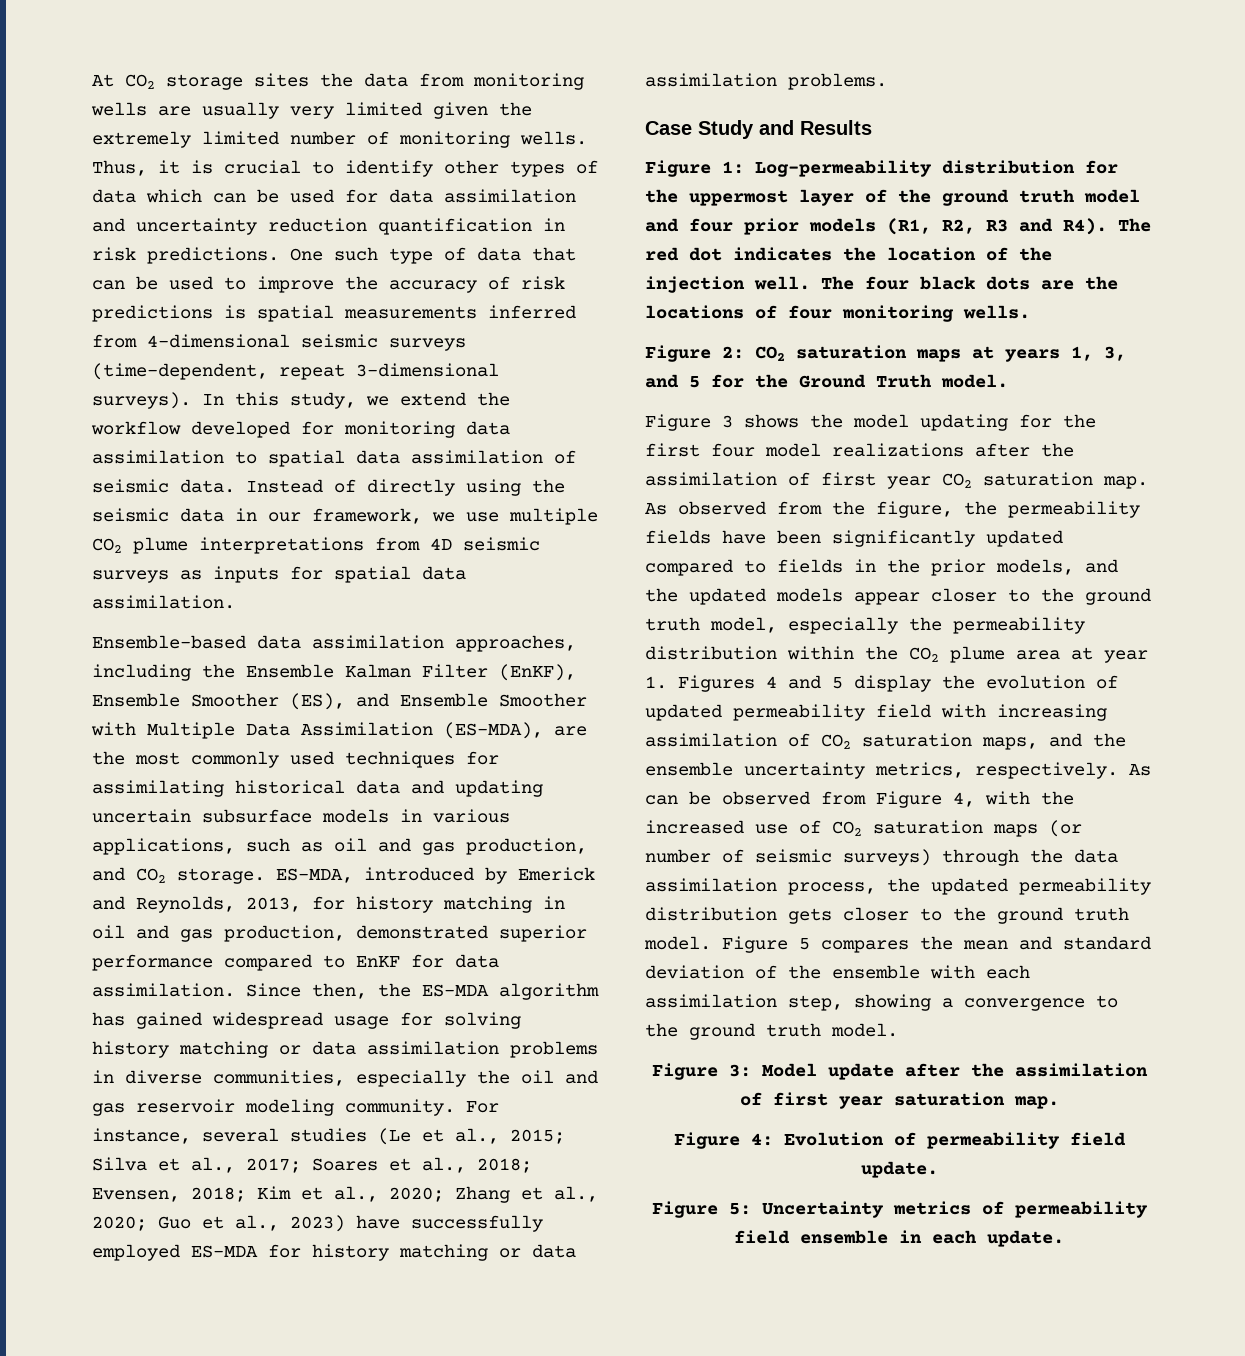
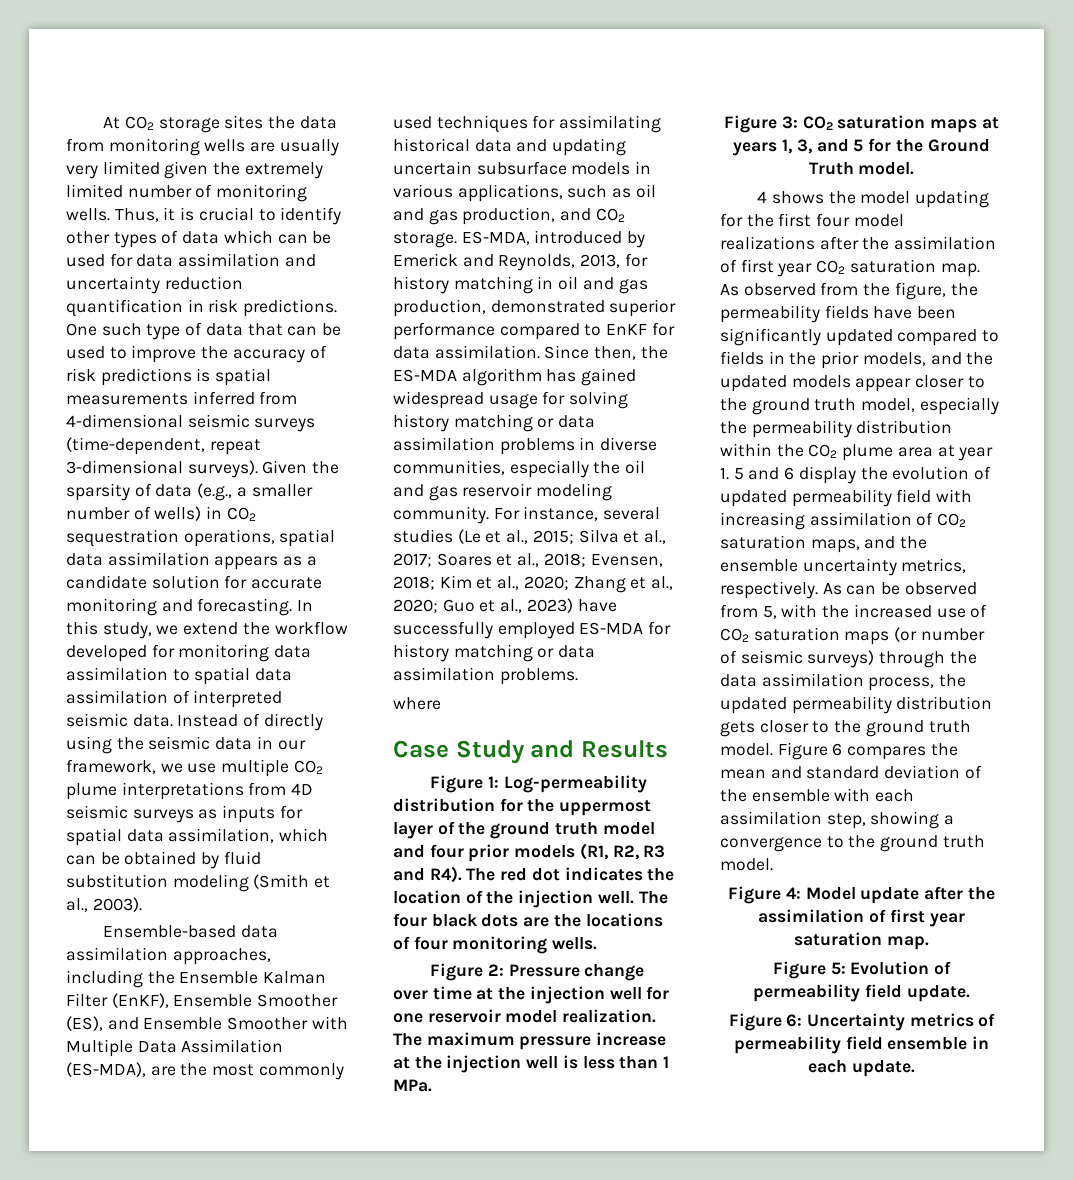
+ Given the sparsity of data (e.g., a smaller number of wells) in CO2 sequestration operations, spatial data assimilation appears as a candidate solution for accurate monitoring and forecasting.
- In this study, we extend the workflow developed for monitoring data assimilation to spatial data assimilation of seismic data.
+ In this study, we extend the workflow developed for monitoring data assimilation to spatial data assimilation of interpreted seismic data.
- Instead of directly using the seismic data in our framework, we use multiple CO2 plume interpretations from 4D seismic surveys as inputs for spatial data assimilation.
+ Instead of directly using the seismic data in our framework, we use multiple CO2 plume interpretations from 4D seismic surveys as inputs for spatial data assimilation, which can be obtained by fluid substitution modeling (Smith et al., 2003).
+ where
- Figure 2: CO2 saturation maps at years 1, 3, and 5 for the Ground Truth model.
+ Figure 2: Pressure change over time at the injection well for one reservoir model realization. The maximum pressure increase at the injection well is less than 1 MPa.
+ Figure 3: CO2 saturation maps at years 1, 3, and 5 for the Ground Truth model.
- Figure 3 shows the model updating for the first four model realizations after the assimilation of first year CO2 saturation map.
+ 4 shows the model updating for the first four model realizations after the assimilation of first year CO2 saturation map.
- As observed from the figure, the permeability fields have been significantly updated compared to fields in the prior models, and the updated models appear closer to the ground truth model, especially the permeability distribution within the CO2 plume area at year 1. Figures 4 and 5 display the evolution of updated permeability field with increasing assimilation of CO2 saturation maps, and the ensemble uncertainty metrics, respectively.
+ As observed from the figure, the permeability fields have been significantly updated compared to fields in the prior models, and the updated models appear closer to the ground truth model, especially the permeability distribution within the CO2 plume area at year 1. 5 and 6 display the evolution of updated permeability field with increasing assimilation of CO2 saturation maps, and the ensemble uncertainty metrics, respectively.
- As can be observed from Figure 4, with the increased use of CO2 saturation maps (or number of seismic surveys) through the data assimilation process, the updated permeability distribution gets closer to the ground truth model.
+ As can be observed from 5, with the increased use of CO2 saturation maps (or number of seismic surveys) through the data assimilation process, the updated permeability distribution gets closer to the ground truth model.
- Figure 5 compares the mean and standard deviation of the ensemble with each assimilation step, showing a convergence to the ground truth model.
+ Figure 6 compares the mean and standard deviation of the ensemble with each assimilation step, showing a convergence to the ground truth model.
- Figure 3: Model update after the assimilation of first year saturation map.
+ Figure 4: Model update after the assimilation of first year saturation map.
- Figure 4: Evolution of permeability field update.
+ Figure 5: Evolution of permeability field update.
- Figure 5: Uncertainty metrics of permeability field ensemble in each update.
+ Figure 6: Uncertainty metrics of permeability field ensemble in each update.

